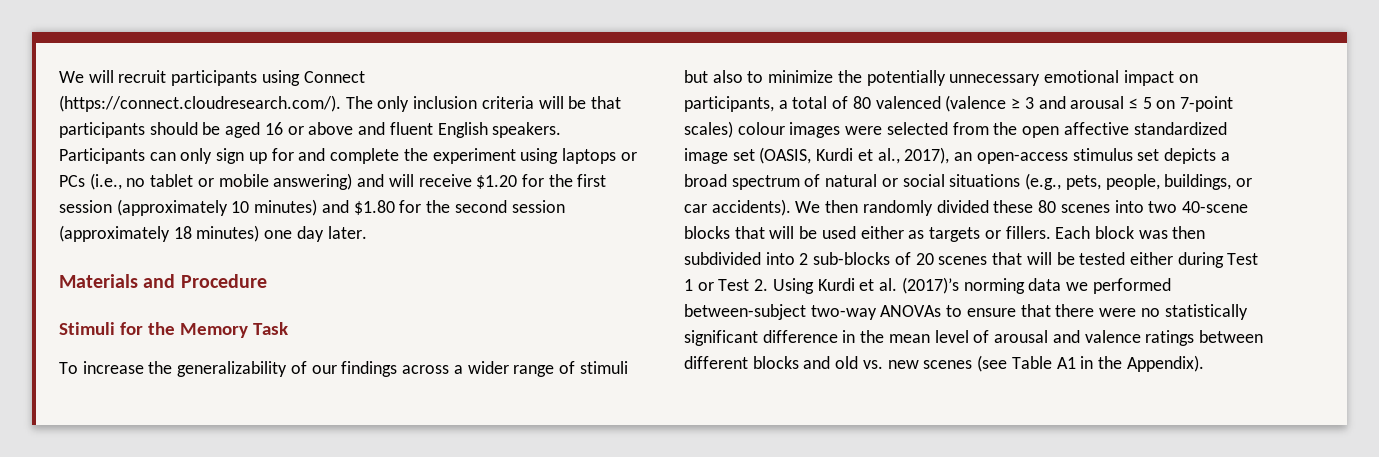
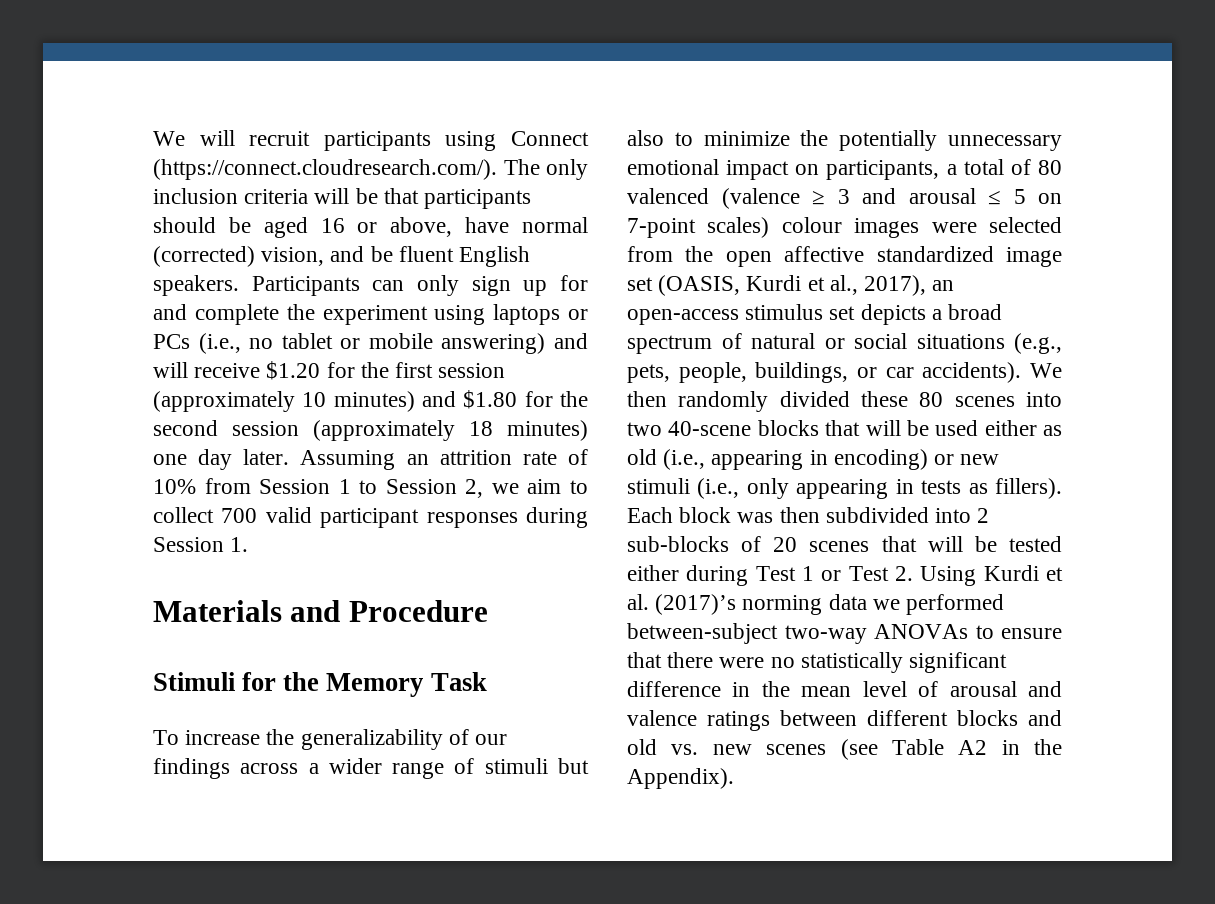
- We will recruit participants using Connect (https://connect.cloudresearch.com/). The only inclusion criteria will be that participants should be aged 16 or above and fluent English speakers.
+ We will recruit participants using Connect (https://connect.cloudresearch.com/). The only inclusion criteria will be that participants should be aged 16 or above, have normal (corrected) vision, and be fluent English speakers.
+ Assuming an attrition rate of 10% from Session 1 to Session 2, we aim to collect 700 valid participant responses during Session 1.
- We then randomly divided these 80 scenes into two 40-scene blocks that will be used either as targets or fillers.
+ We then randomly divided these 80 scenes into two 40-scene blocks that will be used either as old (i.e., appearing in encoding) or new stimuli (i.e., only appearing in tests as fillers).
- Each block was then subdivided into 2 sub-blocks of 20 scenes that will be tested either during Test 1 or Test 2. Using Kurdi et al. (2017)’s norming data we performed between-subject two-way ANOVAs to ensure that there were no statistically significant difference in the mean level of arousal and valence ratings between different blocks and old vs. new scenes (see Table A1 in the Appendix).
+ Each block was then subdivided into 2 sub-blocks of 20 scenes that will be tested either during Test 1 or Test 2. Using Kurdi et al. (2017)’s norming data we performed between-subject two-way ANOVAs to ensure that there were no statistically significant difference in the mean level of arousal and valence ratings between different blocks and old vs. new scenes (see Table A2 in the Appendix).

